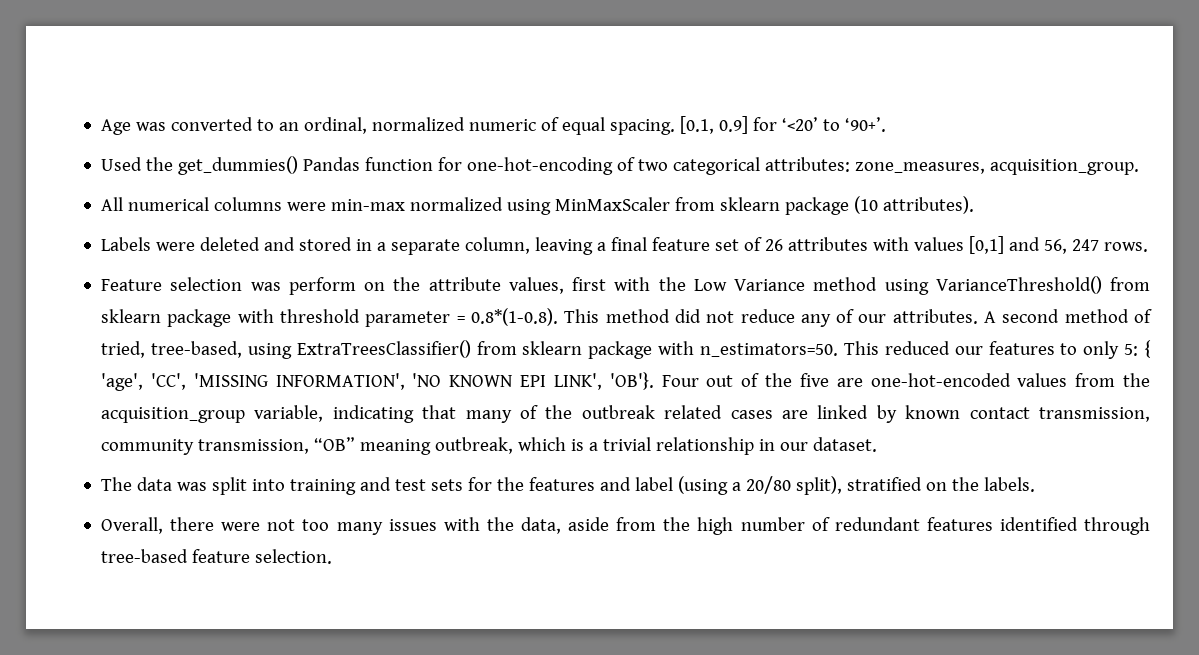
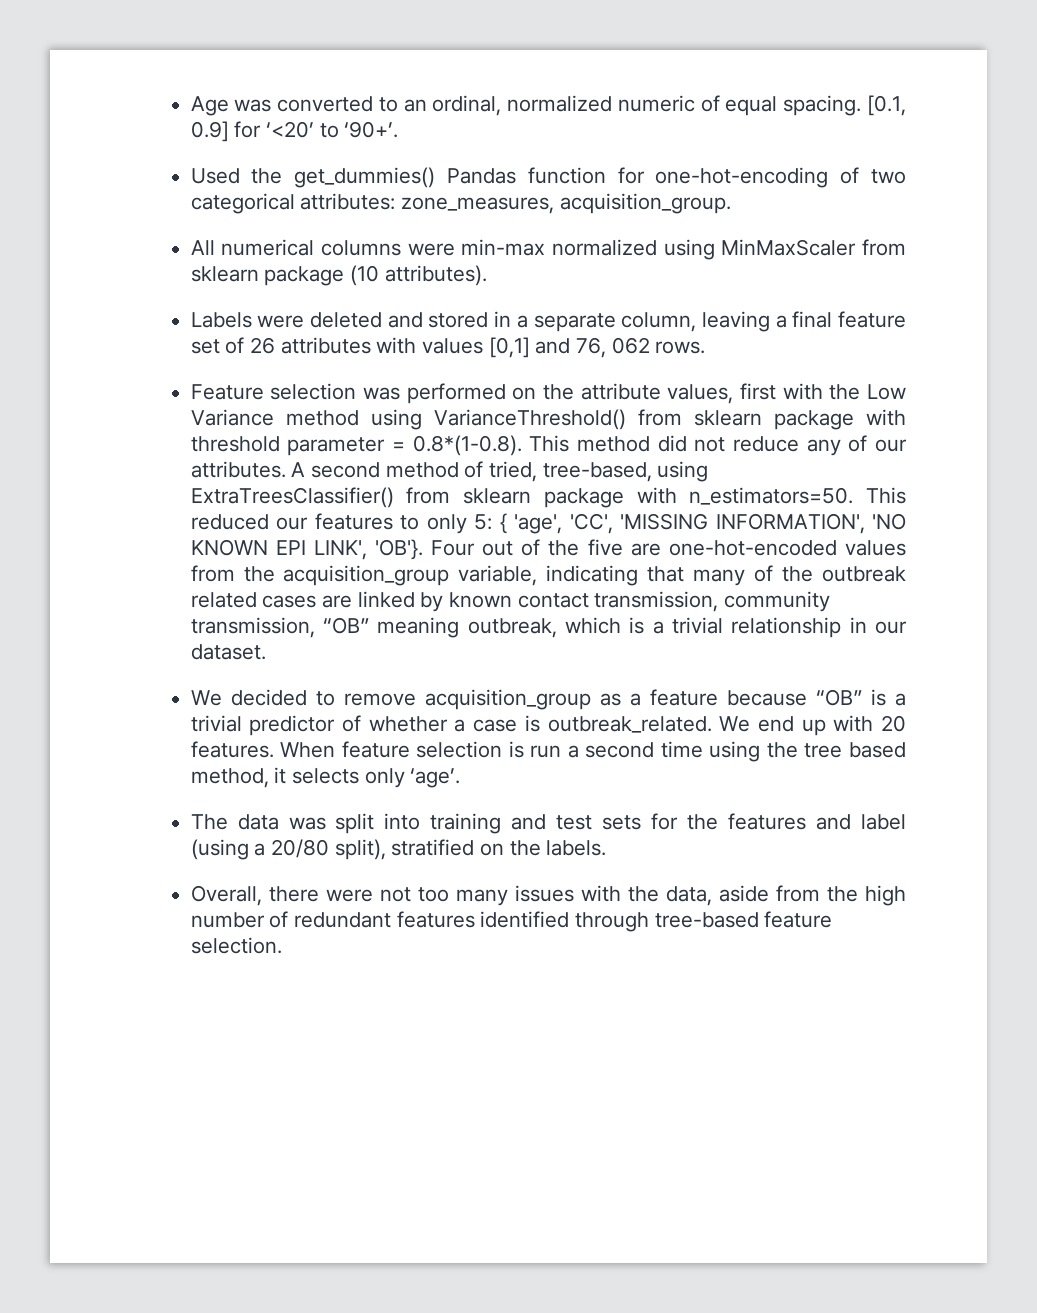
- Labels were deleted and stored in a separate column, leaving a final feature set of 26 attributes with values [0,1] and 56, 247 rows.
+ Labels were deleted and stored in a separate column, leaving a final feature set of 26 attributes with values [0,1] and 76, 062 rows.
- Feature selection was perform on the attribute values, first with the Low Variance method using VarianceThreshold() from sklearn package with threshold parameter = 0.8*(1-0.8). This method did not reduce any of our attributes.
+ Feature selection was performed on the attribute values, first with the Low Variance method using VarianceThreshold() from sklearn package with threshold parameter = 0.8*(1-0.8). This method did not reduce any of our attributes.
+ We decided to remove acquisition_group as a feature because “OB” is a trivial predictor of whether a case is outbreak_related. We end up with 20 features. When feature selection is run a second time using the tree based method, it selects only ‘age’.

